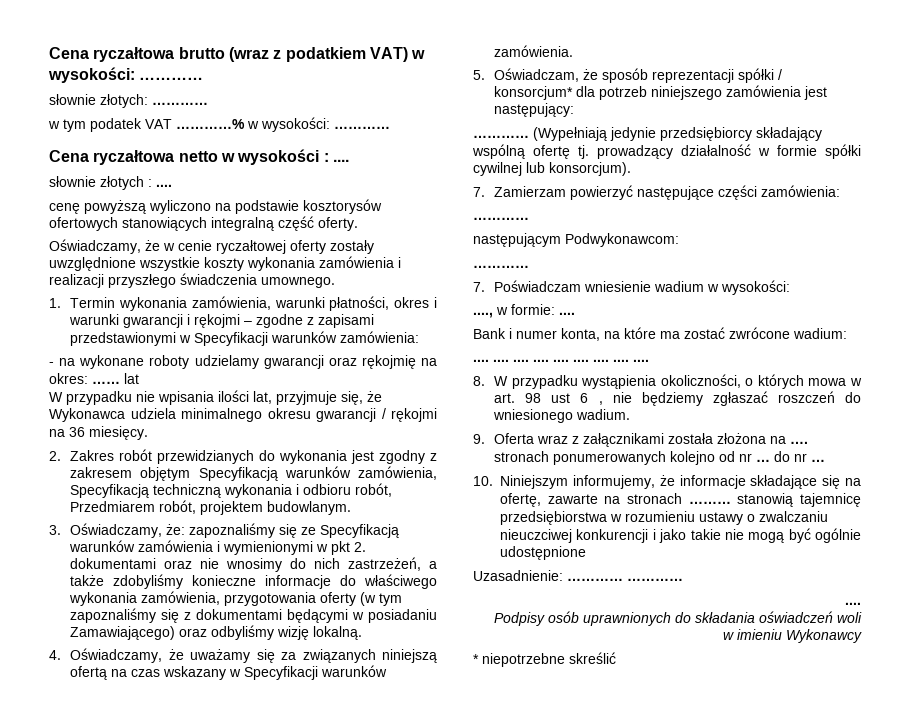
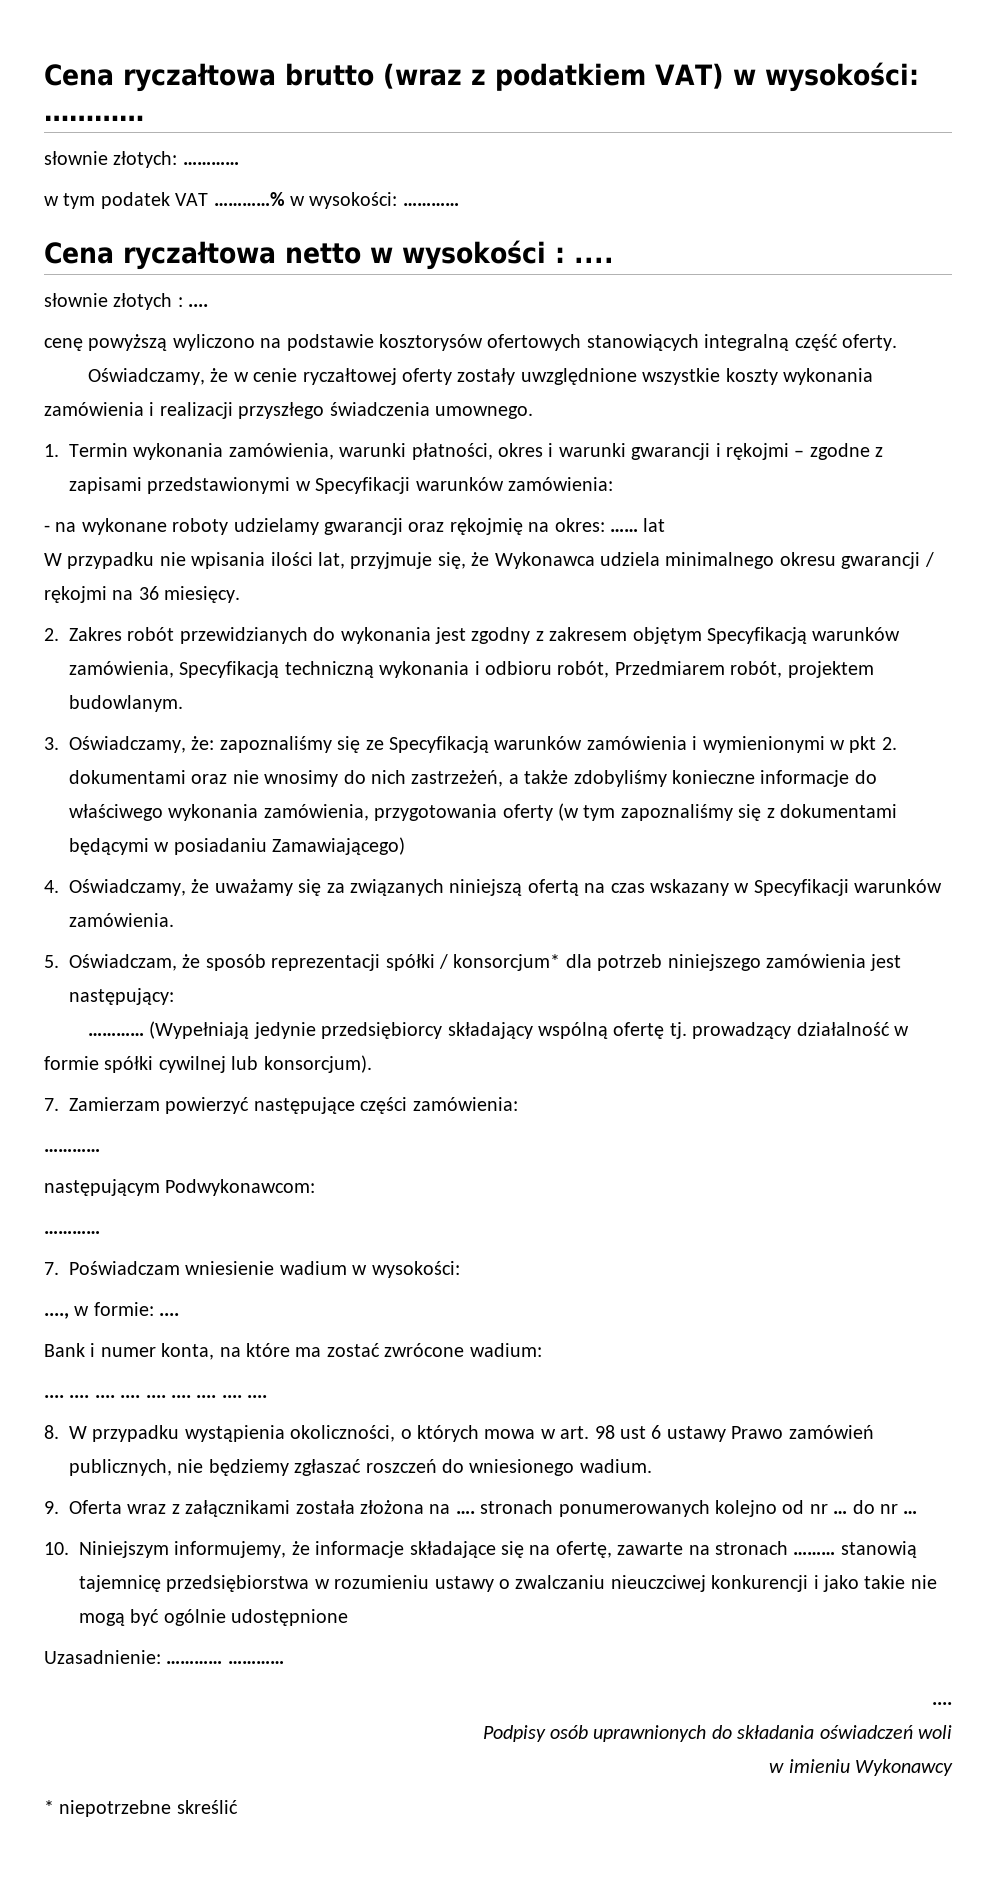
- 3. Oświadczamy, że: zapoznaliśmy się ze Specyfikacją warunków zamówienia i wymienionymi w pkt 2. dokumentami oraz nie wnosimy do nich zastrzeżeń, a także zdobyliśmy konieczne informacje do właściwego wykonania zamówienia, przygotowania oferty (w tym zapoznaliśmy się z dokumentami będącymi w posiadaniu Zamawiającego) oraz odbyliśmy wizję lokalną.
+ 3. Oświadczamy, że: zapoznaliśmy się ze Specyfikacją warunków zamówienia i wymienionymi w pkt 2. dokumentami oraz nie wnosimy do nich zastrzeżeń, a także zdobyliśmy konieczne informacje do właściwego wykonania zamówienia, przygotowania oferty (w tym zapoznaliśmy się z dokumentami będącymi w posiadaniu Zamawiającego)
- 8. W przypadku wystąpienia okoliczności, o których mowa w art. 98 ust 6 , nie będziemy zgłaszać roszczeń do wniesionego wadium.
+ 8. W przypadku wystąpienia okoliczności, o których mowa w art. 98 ust 6 ustawy Prawo zamówień publicznych, nie będziemy zgłaszać roszczeń do wniesionego wadium.

